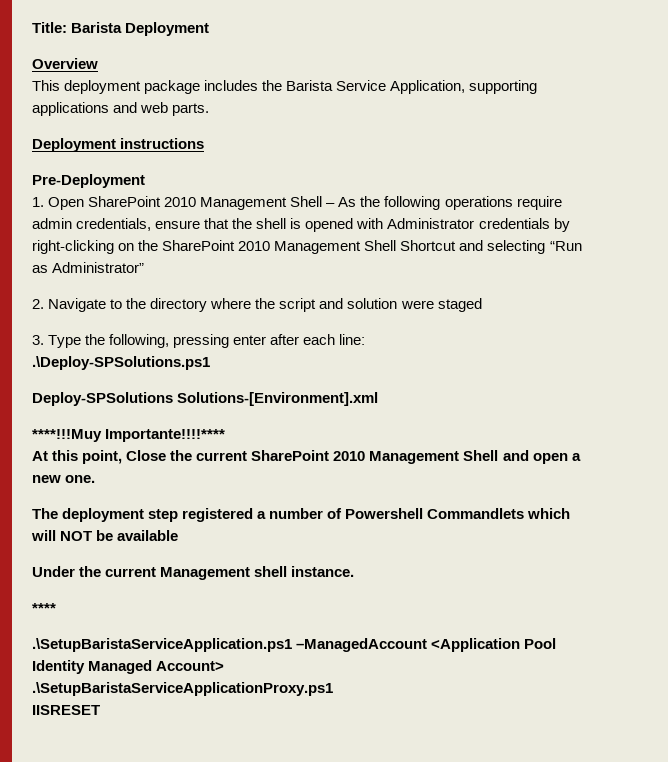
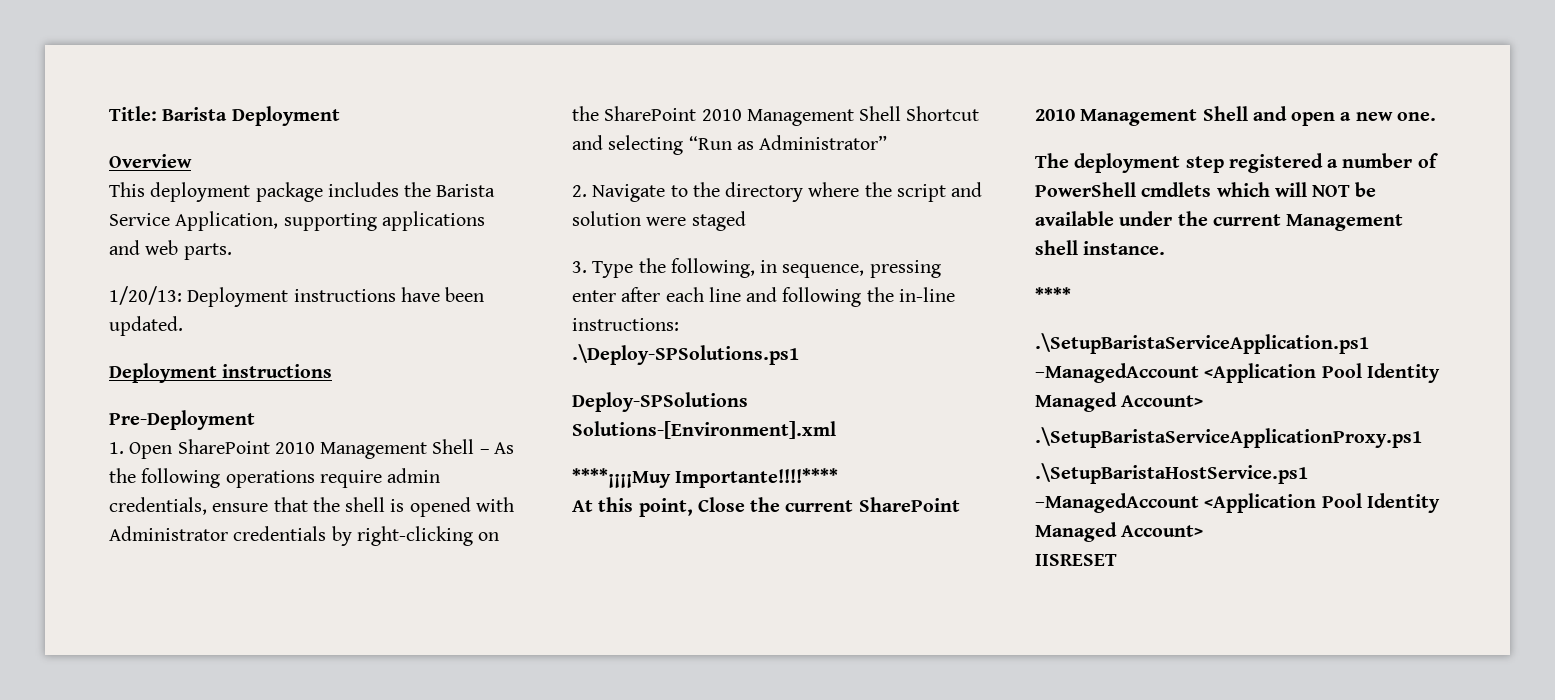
+ 1/20/13: Deployment instructions have been updated.
- 3. Type the following, pressing enter after each line:
+ 3. Type the following, in sequence, pressing enter after each line and following the in-line instructions:
- ****!!!Muy Importante!!!!****
+ ****¡¡¡¡Muy Importante!!!!****
- The deployment step registered a number of Powershell Commandlets which will NOT be available
- Under the current Management shell instance.
+ The deployment step registered a number of PowerShell cmdlets which will NOT be available under the current Management shell instance.
+ .\SetupBaristaHostService.ps1 –ManagedAccount <Application Pool Identity Managed Account>

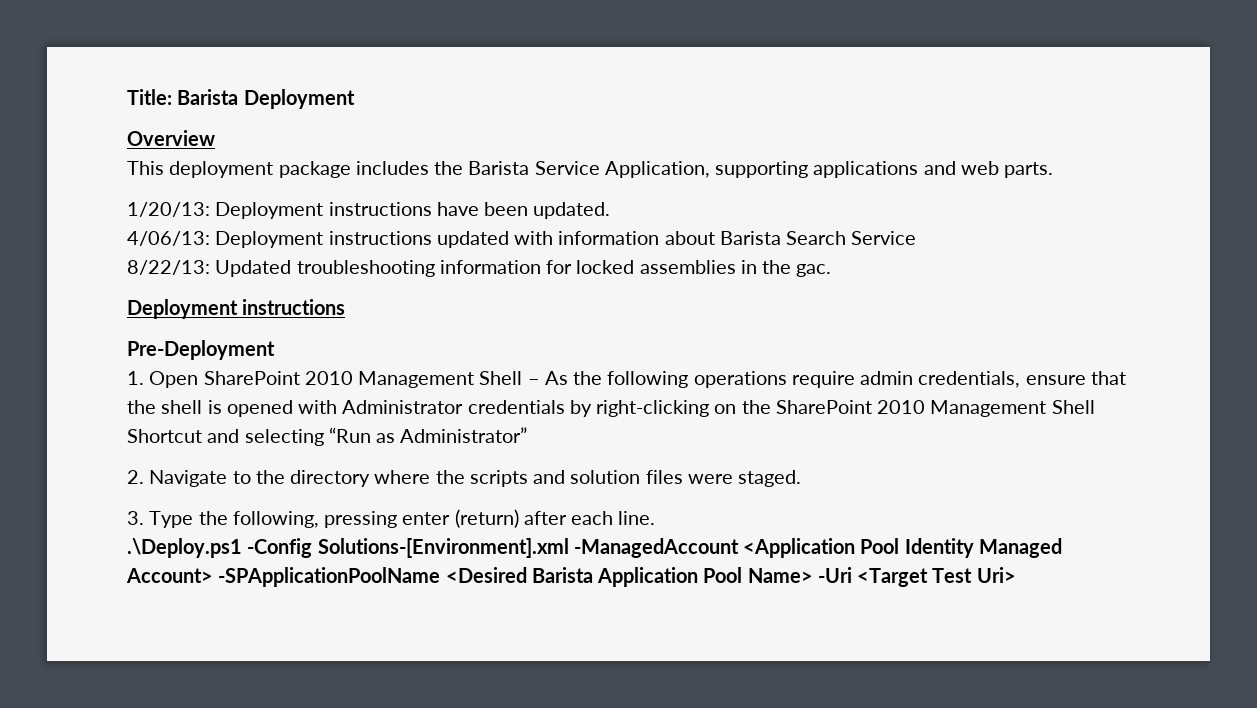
+ 4/06/13: Deployment instructions updated with information about Barista Search Service
+ 8/22/13: Updated troubleshooting information for locked assemblies in the gac.
- 2. Navigate to the directory where the script and solution were staged
+ 2. Navigate to the directory where the scripts and solution files were staged.
- 3. Type the following, in sequence, pressing enter after each line and following the in-line instructions:
- .\Deploy-SPSolutions.ps1
- Deploy-SPSolutions Solutions-[Environment].xml
- ****¡¡¡¡Muy Importante!!!!****
- At this point, Close the current SharePoint 2010 Management Shell and open a new one.
- The deployment step registered a number of PowerShell cmdlets which will NOT be available under the current Management shell instance.
- ****
- .\SetupBaristaServiceApplication.ps1 –ManagedAccount <Application Pool Identity Managed Account>
- .\SetupBaristaServiceApplicationProxy.ps1
- .\SetupBaristaHostService.ps1 –ManagedAccount <Application Pool Identity Managed Account>
- IISRESET
+ 3. Type the following, pressing enter (return) after each line.
+ .\Deploy.ps1 -Config Solutions-[Environment].xml -ManagedAccount <Application Pool Identity Managed Account> -SPApplicationPoolName <Desired Barista Application Pool Name> -Uri <Target Test Uri>

